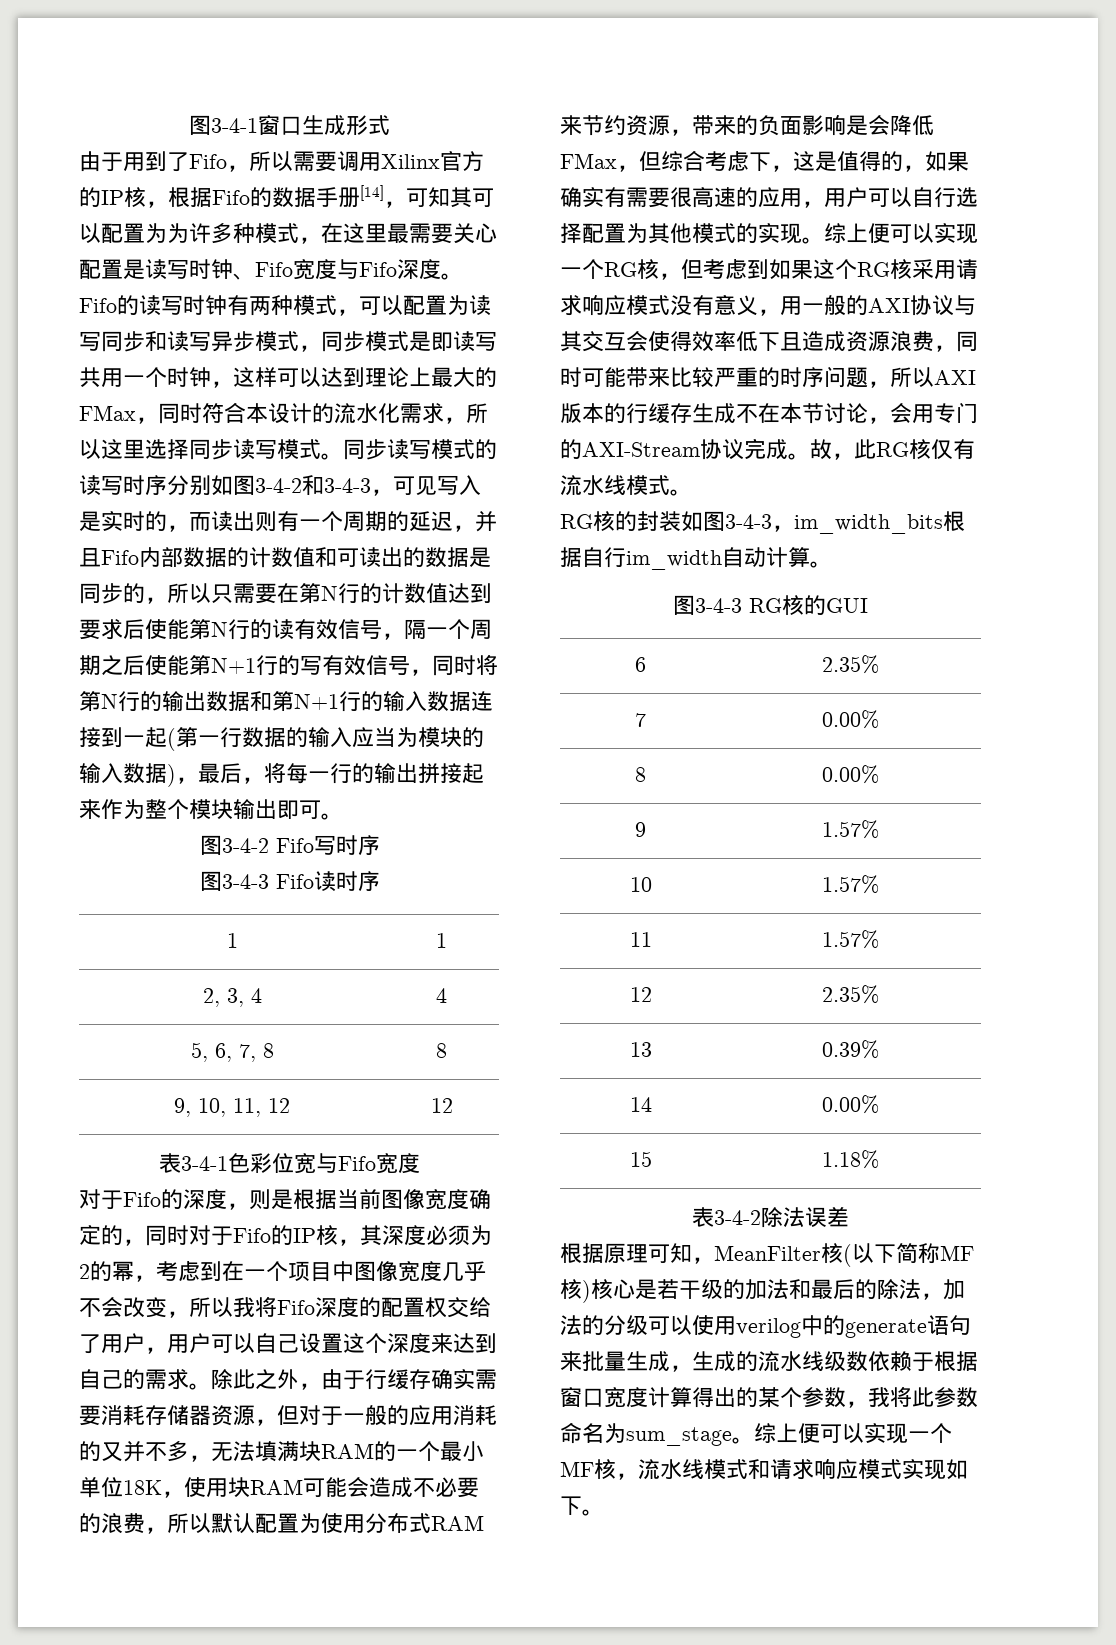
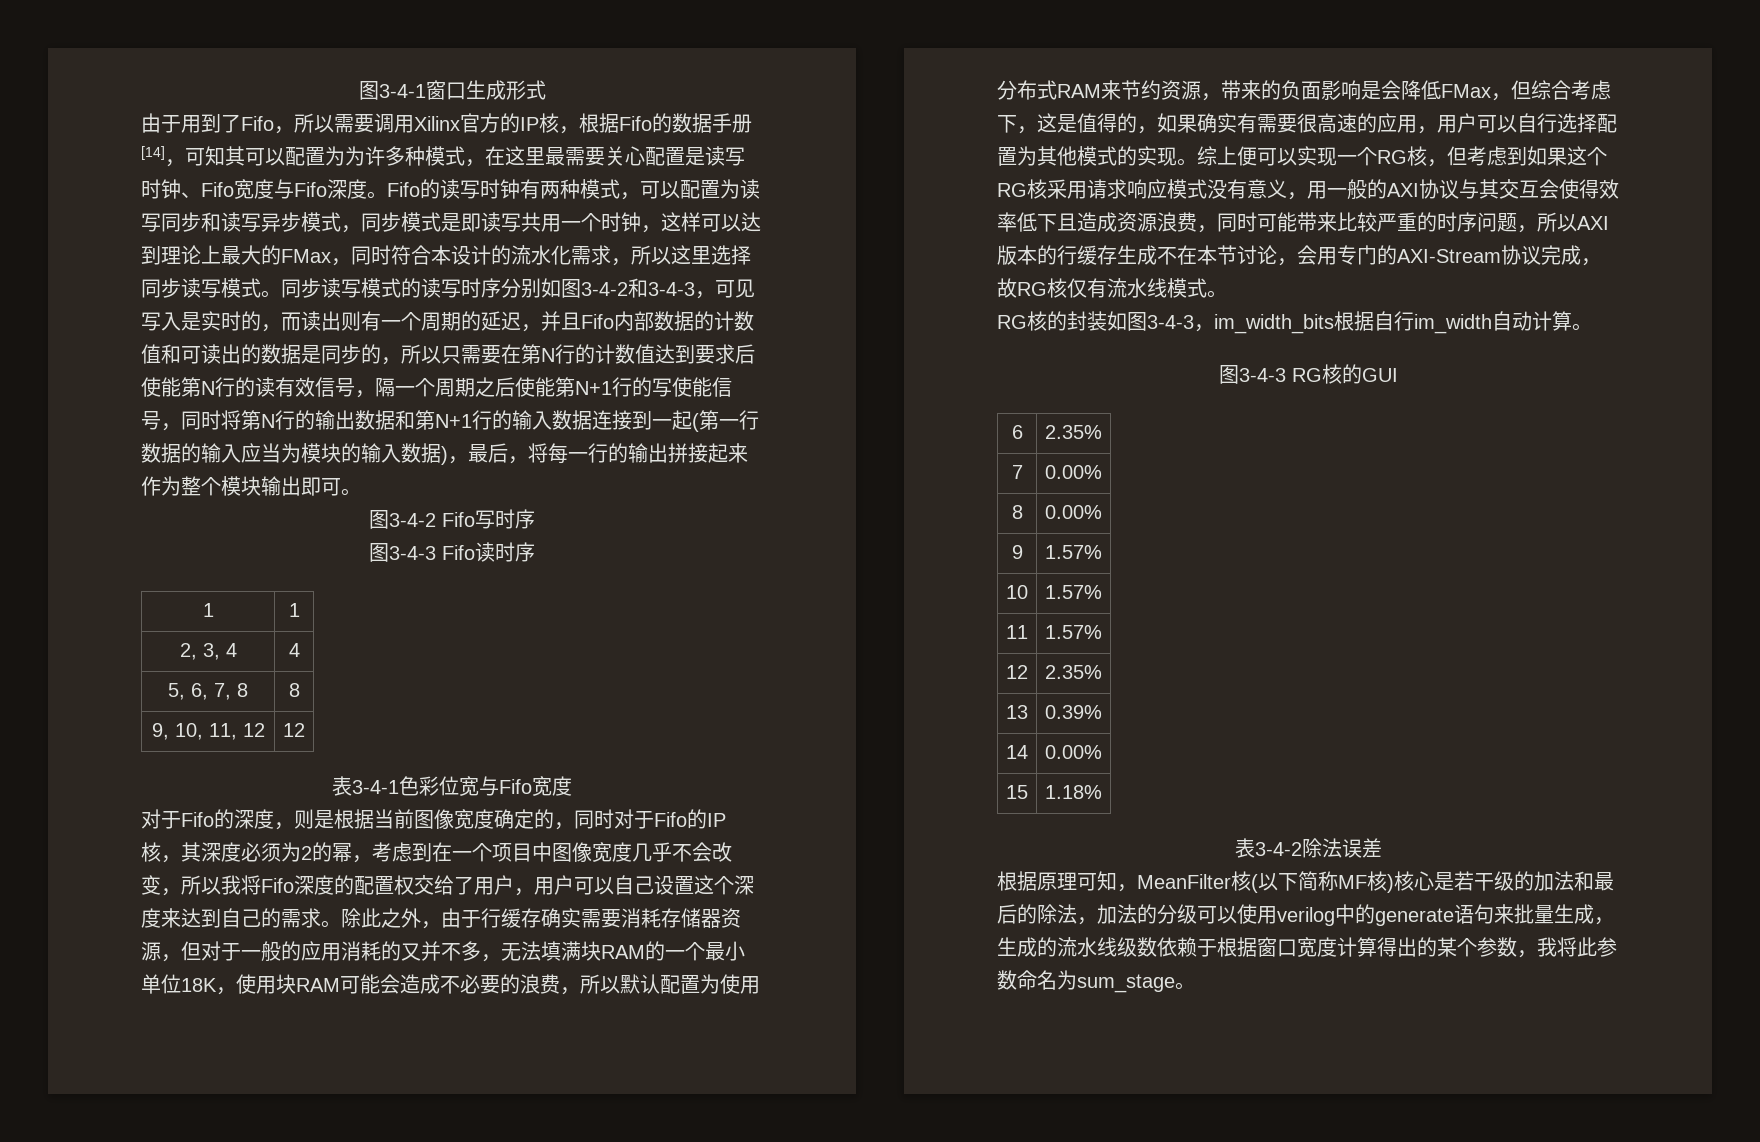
- 同步读写模式的读写时序分别如图3-4-2和3-4-3，可见写入是实时的，而读出则有一个周期的延迟，并且Fifo内部数据的计数值和可读出的数据是同步的，所以只需要在第N行的计数值达到要求后使能第N行的读有效信号，隔一个周期之后使能第N+1行的写有效信号，同时将第N行的输出数据和第N+1行的输入数据连接到一起(第一行数据的输入应当为模块的输入数据)，最后，将每一行的输出拼接起来作为整个模块输出即可。
+ 同步读写模式的读写时序分别如图3-4-2和3-4-3，可见写入是实时的，而读出则有一个周期的延迟，并且Fifo内部数据的计数值和可读出的数据是同步的，所以只需要在第N行的计数值达到要求后使能第N行的读有效信号，隔一个周期之后使能第N+1行的写使能信号，同时将第N行的输出数据和第N+1行的输入数据连接到一起(第一行数据的输入应当为模块的输入数据)，最后，将每一行的输出拼接起来作为整个模块输出即可。
- 综上便可以实现一个RG核，但考虑到如果这个RG核采用请求响应模式没有意义，用一般的AXI协议与其交互会使得效率低下且造成资源浪费，同时可能带来比较严重的时序问题，所以AXI版本的行缓存生成不在本节讨论，会用专门的AXI-Stream协议完成。故，此RG核仅有流水线模式。
+ 综上便可以实现一个RG核，但考虑到如果这个RG核采用请求响应模式没有意义，用一般的AXI协议与其交互会使得效率低下且造成资源浪费，同时可能带来比较严重的时序问题，所以AXI版本的行缓存生成不在本节讨论，会用专门的AXI-Stream协议完成，故RG核仅有流水线模式。
- 综上便可以实现一个MF核，流水线模式和请求响应模式实现如下。

